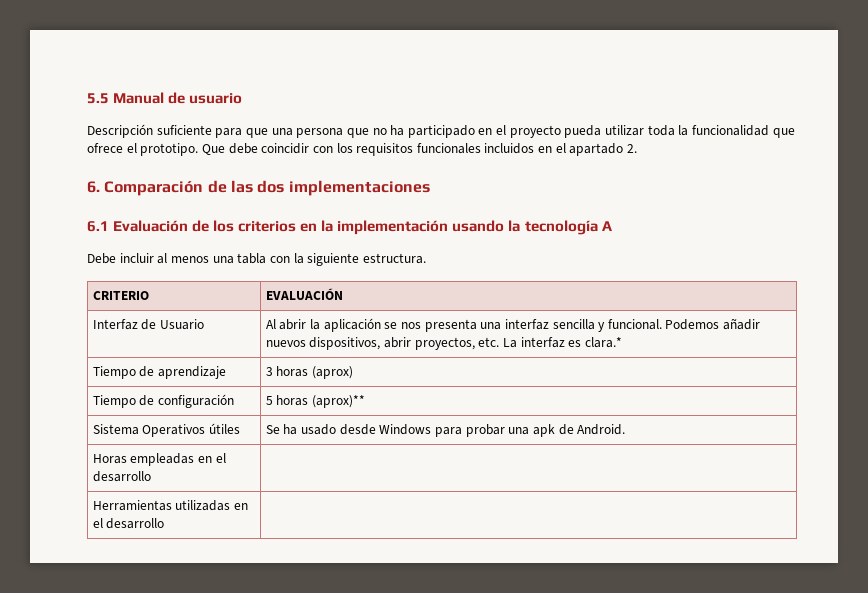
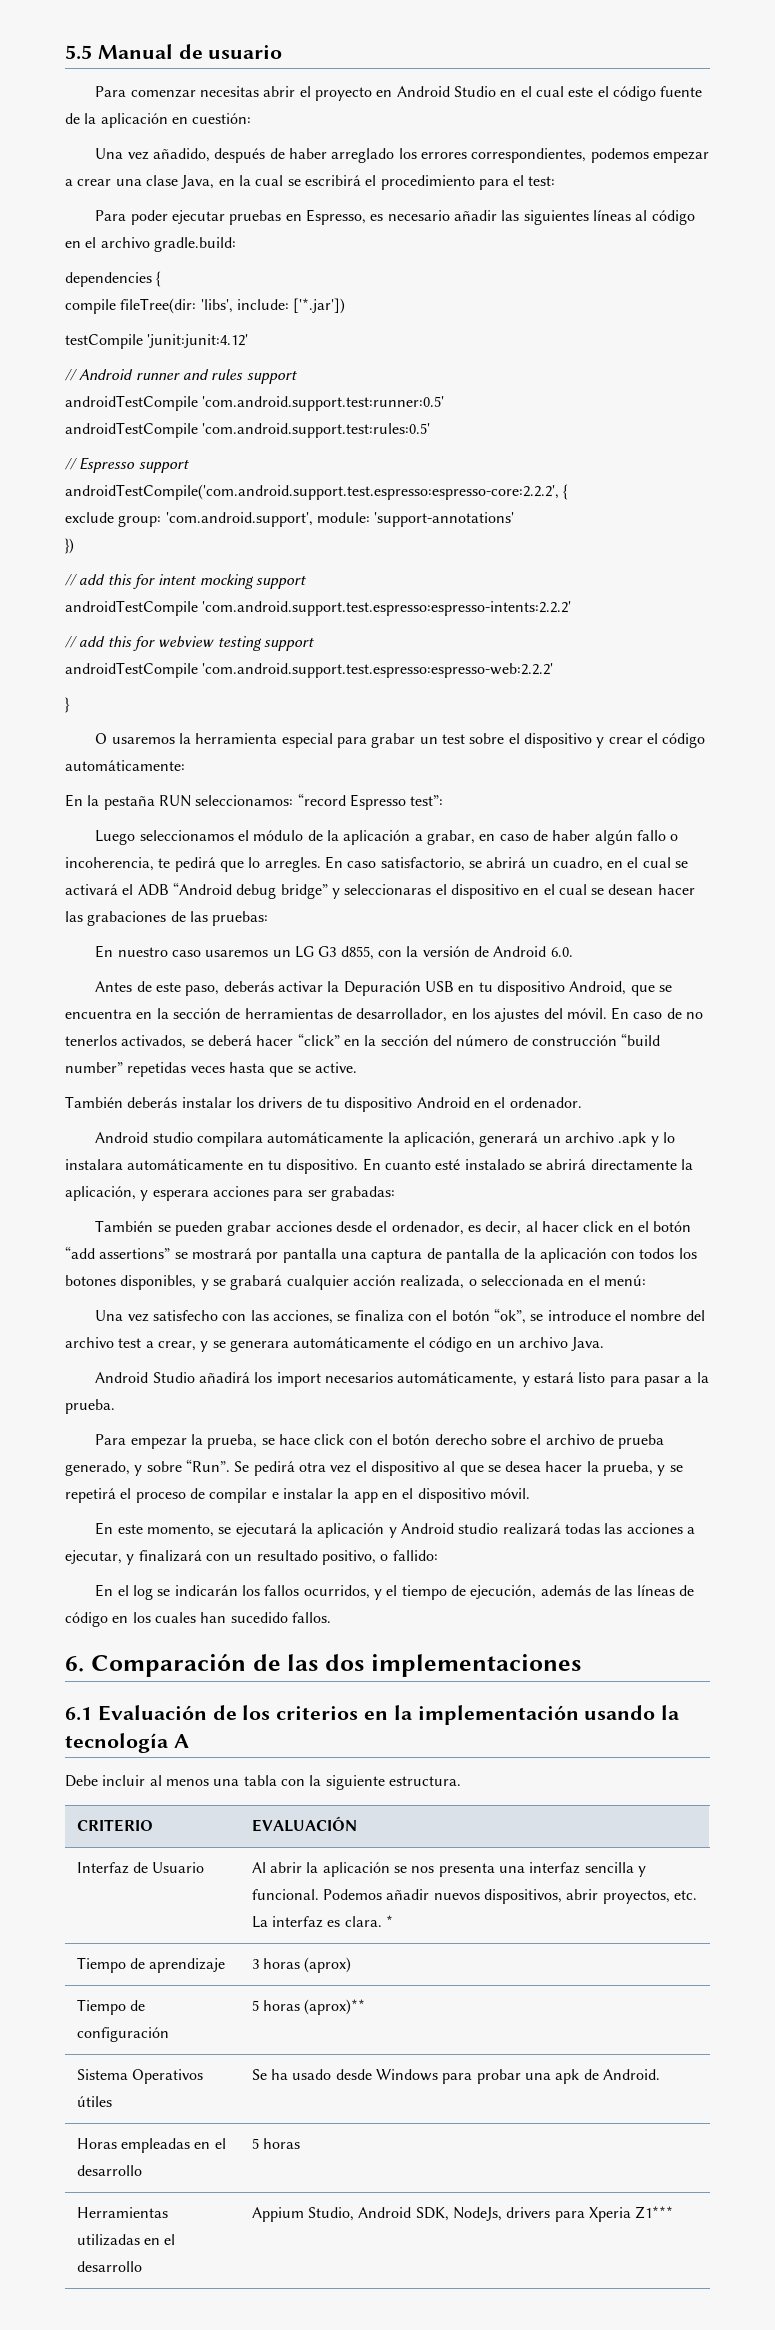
- Descripción suficiente para que una persona que no ha participado en el proyecto pueda utilizar toda la funcionalidad que ofrece el prototipo. Que debe coincidir con los requisitos funcionales incluidos en el apartado 2.
+ Para comenzar necesitas abrir el proyecto en Android Studio en el cual este el código fuente de la aplicación en cuestión:
+ Una vez añadido, después de haber arreglado los errores correspondientes, podemos empezar a crear una clase Java, en la cual se escribirá el procedimiento para el test:
+ Para poder ejecutar pruebas en Espresso, es necesario añadir las siguientes líneas al código en el archivo gradle.build:
+ dependencies {
+ compile fileTree(dir: 'libs', include: ['*.jar'])
+ testCompile 'junit:junit:4.12'
+ // Android runner and rules support
+ androidTestCompile 'com.android.support.test:runner:0.5'
+ androidTestCompile 'com.android.support.test:rules:0.5'
+ // Espresso support
+ androidTestCompile('com.android.support.test.espresso:espresso-core:2.2.2', {
+ exclude group: 'com.android.support', module: 'support-annotations'
+ })
+ // add this for intent mocking support
+ androidTestCompile 'com.android.support.test.espresso:espresso-intents:2.2.2'
+ // add this for webview testing support
+ androidTestCompile 'com.android.support.test.espresso:espresso-web:2.2.2'
+ }
+ O usaremos la herramienta especial para grabar un test sobre el dispositivo y crear el código automáticamente:
+ En la pestaña RUN seleccionamos: “record Espresso test”:
+ Luego seleccionamos el módulo de la aplicación a grabar, en caso de haber algún fallo o incoherencia, te pedirá que lo arregles. En caso satisfactorio, se abrirá un cuadro, en el cual se activará el ADB “Android debug bridge” y seleccionaras el dispositivo en el cual se desean hacer las grabaciones de las pruebas:
+ En nuestro caso usaremos un LG G3 d855, con la versión de Android 6.0.
+ Antes de este paso, deberás activar la Depuración USB en tu dispositivo Android, que se encuentra en la sección de herramientas de desarrollador, en los ajustes del móvil. En caso de no tenerlos activados, se deberá hacer “click” en la sección del número de construcción “build number” repetidas veces hasta que se active.
+ También deberás instalar los drivers de tu dispositivo Android en el ordenador.
+ Android studio compilara automáticamente la aplicación, generará un archivo .apk y lo instalara automáticamente en tu dispositivo. En cuanto esté instalado se abrirá directamente la aplicación, y esperara acciones para ser grabadas:
+ También se pueden grabar acciones desde el ordenador, es decir, al hacer click en el botón “add assertions” se mostrará por pantalla una captura de pantalla de la aplicación con todos los botones disponibles, y se grabará cualquier acción realizada, o seleccionada en el menú:
+ Una vez satisfecho con las acciones, se finaliza con el botón “ok”, se introduce el nombre del archivo test a crear, y se generara automáticamente el código en un archivo Java.
+ Android Studio añadirá los import necesarios automáticamente, y estará listo para pasar a la prueba.
+ Para empezar la prueba, se hace click con el botón derecho sobre el archivo de prueba generado, y sobre “Run”. Se pedirá otra vez el dispositivo al que se desea hacer la prueba, y se repetirá el proceso de compilar e instalar la app en el dispositivo móvil.
+ En este momento, se ejecutará la aplicación y Android studio realizará todas las acciones a ejecutar, y finalizará con un resultado positivo, o fallido:
+ En el log se indicarán los fallos ocurridos, y el tiempo de ejecución, además de las líneas de código en los cuales han sucedido fallos.
- Interfaz de Usuario | Al abrir la aplicación se nos presenta una interfaz sencilla y funcional. Podemos añadir nuevos dispositivos, abrir proyectos, etc. La interfaz es clara.*
+ Interfaz de Usuario | Al abrir la aplicación se nos presenta una interfaz sencilla y funcional. Podemos añadir nuevos dispositivos, abrir proyectos, etc. La interfaz es clara. *
- Horas empleadas en el desarrollo |
+ Horas empleadas en el desarrollo | 5 horas
- Herramientas utilizadas en el desarrollo |
+ Herramientas utilizadas en el desarrollo | Appium Studio, Android SDK, NodeJs, drivers para Xperia Z1***

